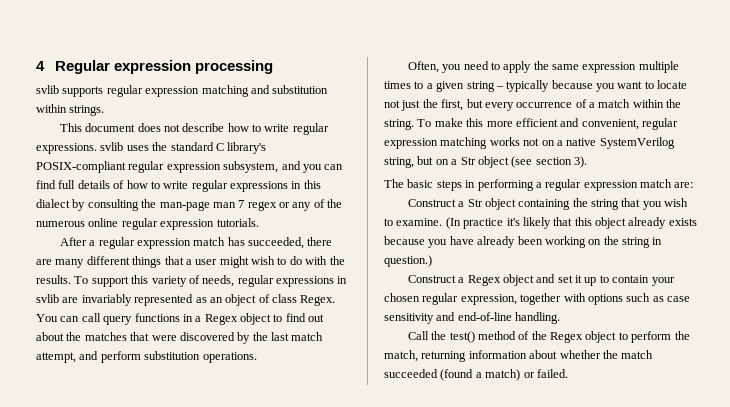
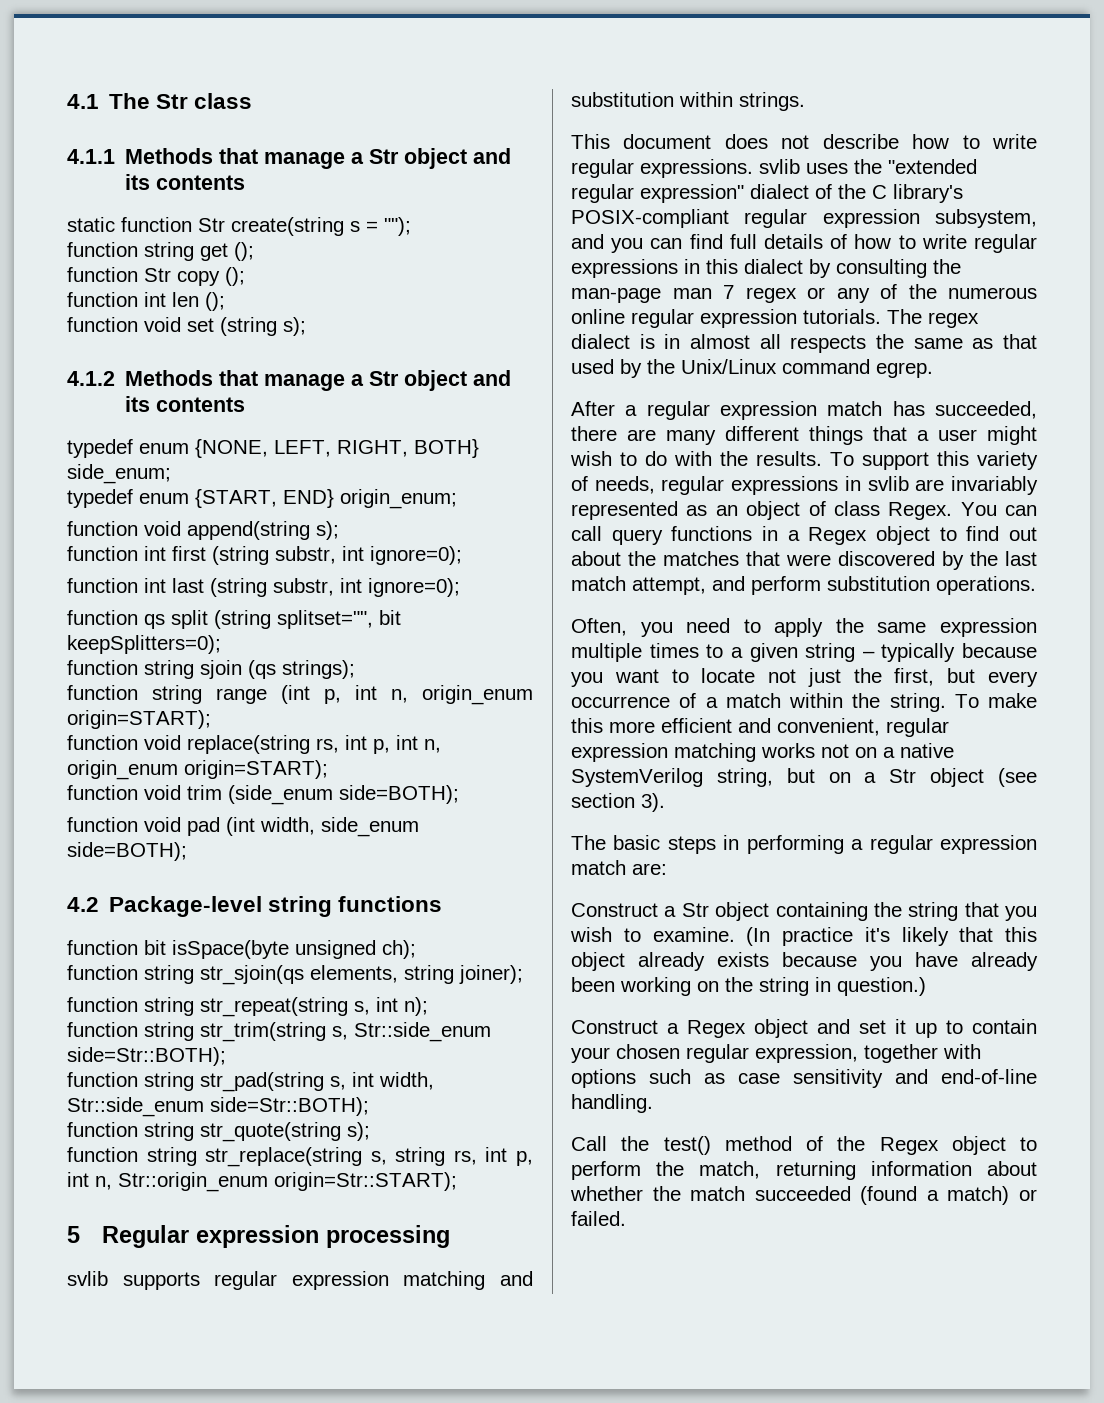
- 4 Regular expression processing
+ 4.1 The Str class
+ 4.1.1 Methods that manage a Str object and its contents
+ static function Str create(string s = "");
+ function string get ();
+ function Str copy ();
+ function int len ();
+ function void set (string s);
+ 4.1.2 Methods that manage a Str object and its contents
+ typedef enum {NONE, LEFT, RIGHT, BOTH} side_enum;
+ typedef enum {START, END} origin_enum;
+ function void append(string s);
+ function int first (string substr, int ignore=0);
+ function int last (string substr, int ignore=0);
+ function qs split (string splitset="", bit keepSplitters=0);
+ function string sjoin (qs strings);
+ function string range (int p, int n, origin_enum origin=START);
+ function void replace(string rs, int p, int n, origin_enum origin=START);
+ function void trim (side_enum side=BOTH);
+ function void pad (int width, side_enum side=BOTH);
+ 4.2 Package-level string functions
+ function bit isSpace(byte unsigned ch);
+ function string str_sjoin(qs elements, string joiner);
+ function string str_repeat(string s, int n);
+ function string str_trim(string s, Str::side_enum side=Str::BOTH);
+ function string str_pad(string s, int width, Str::side_enum side=Str::BOTH);
+ function string str_quote(string s);
+ function string str_replace(string s, string rs, int p, int n, Str::origin_enum origin=Str::START);
+ 5 Regular expression processing
- This document does not describe how to write regular expressions. svlib uses the standard C library's POSIX-compliant regular expression subsystem, and you can find full details of how to write regular expressions in this dialect by consulting the man-page man 7 regex or any of the numerous online regular expression tutorials.
+ This document does not describe how to write regular expressions. svlib uses the "extended regular expression" dialect of the C library's POSIX-compliant regular expression subsystem, and you can find full details of how to write regular expressions in this dialect by consulting the man-page man 7 regex or any of the numerous online regular expression tutorials. The regex dialect is in almost all respects the same as that used by the Unix/Linux command egrep.

